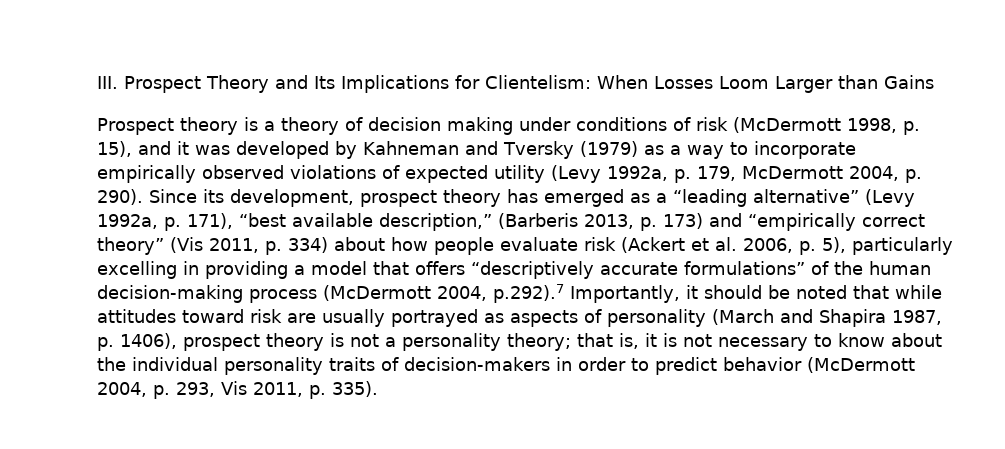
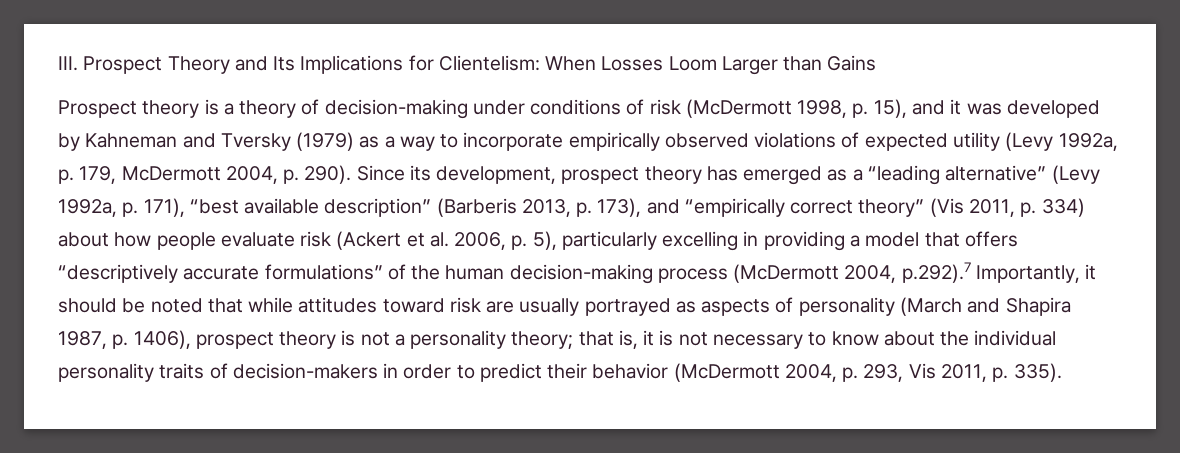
- Prospect theory is a theory of decision making under conditions of risk (McDermott 1998, p. 15), and it was developed by Kahneman and Tversky (1979) as a way to incorporate empirically observed violations of expected utility (Levy 1992a, p. 179, McDermott 2004, p. 290).
+ Prospect theory is a theory of decision-making under conditions of risk (McDermott 1998, p. 15), and it was developed by Kahneman and Tversky (1979) as a way to incorporate empirically observed violations of expected utility (Levy 1992a, p. 179, McDermott 2004, p. 290).
- Since its development, prospect theory has emerged as a “leading alternative” (Levy 1992a, p. 171), “best available description,” (Barberis 2013, p. 173) and “empirically correct theory” (Vis 2011, p. 334) about how people evaluate risk (Ackert et al. 2006, p. 5), particularly excelling in providing a model that offers “descriptively accurate formulations” of the human decision-making process (McDermott 2004, p.292).7 Importantly, it should be noted that while attitudes toward risk are usually portrayed as aspects of personality (March and Shapira 1987, p. 1406), prospect theory is not a personality theory;
+ Since its development, prospect theory has emerged as a “leading alternative” (Levy 1992a, p. 171), “best available description” (Barberis 2013, p. 173), and “empirically correct theory” (Vis 2011, p. 334) about how people evaluate risk (Ackert et al. 2006, p. 5), particularly excelling in providing a model that offers “descriptively accurate formulations” of the human decision-making process (McDermott 2004, p.292).7 Importantly, it should be noted that while attitudes toward risk are usually portrayed as aspects of personality (March and Shapira 1987, p. 1406), prospect theory is not a personality theory;
- that is, it is not necessary to know about the individual personality traits of decision-makers in order to predict behavior (McDermott 2004, p. 293, Vis 2011, p. 335).
+ that is, it is not necessary to know about the individual personality traits of decision-makers in order to predict their behavior (McDermott 2004, p. 293, Vis 2011, p. 335).

